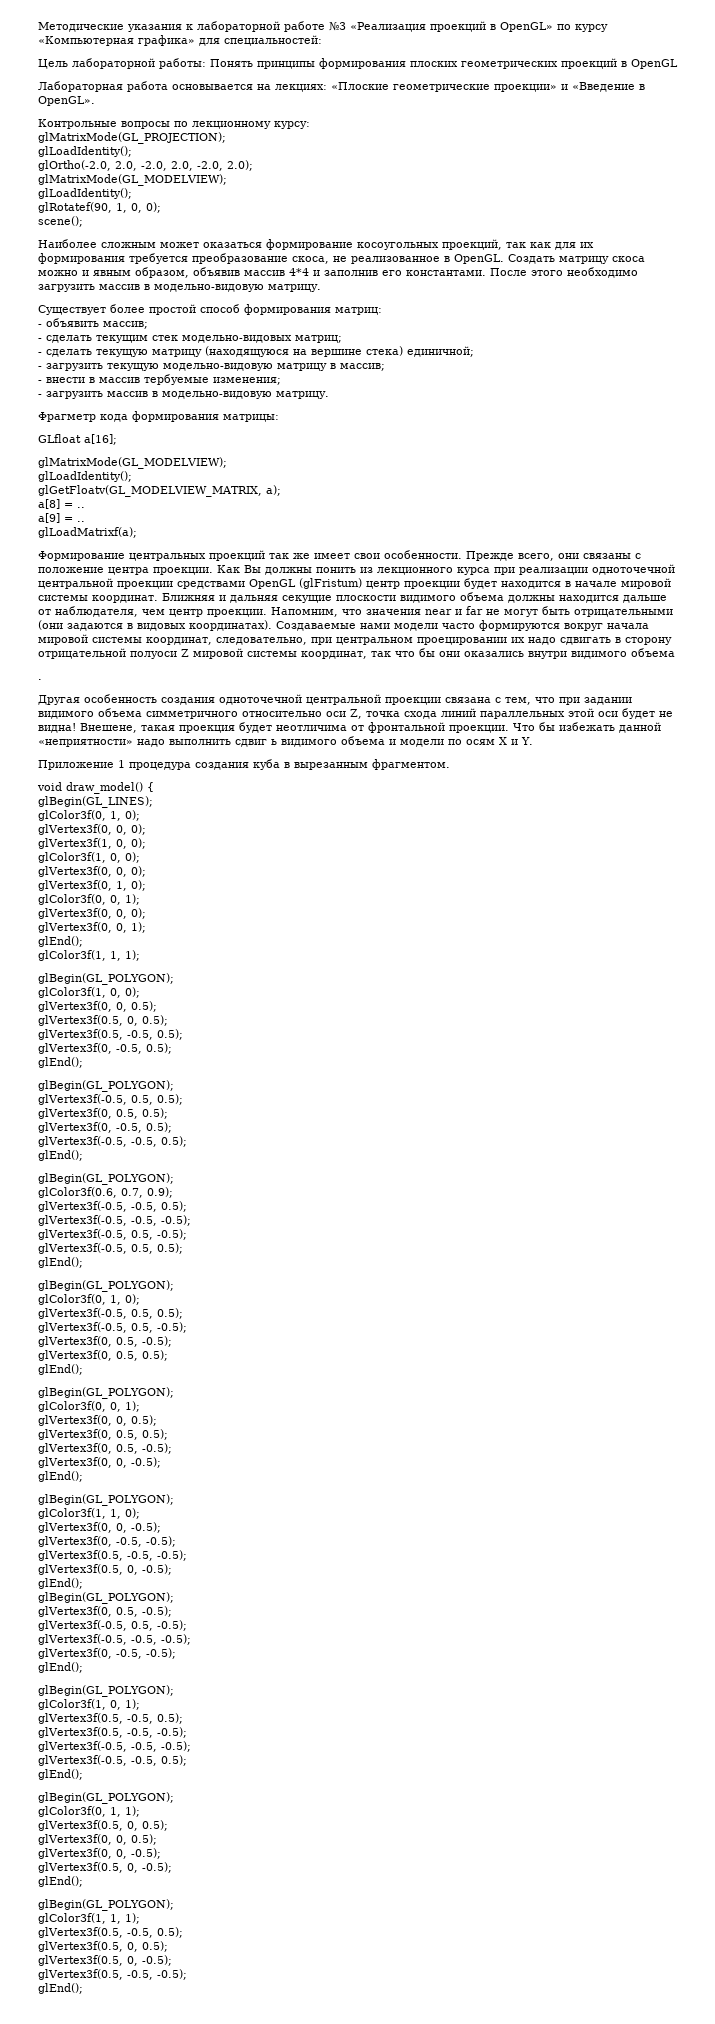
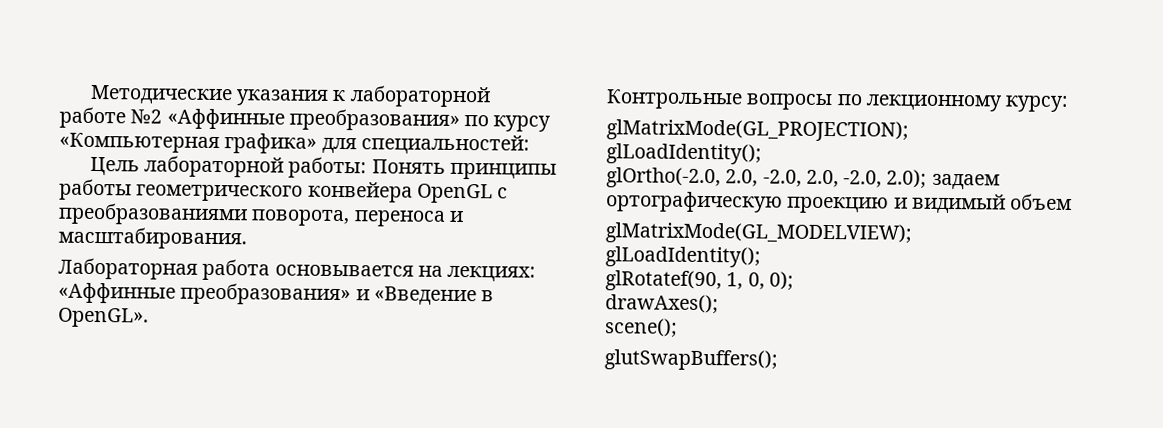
- Методические указания к лабораторной работе №3 «Реализация проекций в OpenGL» по курсу «Компьютерная графика» для специальностей:
+ Методические указания к лабораторной работе №2 «Аффинные преобразования» по курсу «Компьютерная графика» для специальностей:
- Цель лабораторной работы: Понять принципы формирования плоских геометрических проекций в OpenGL
+ Цель лабораторной работы: Понять принципы работы геометрического конвейера OpenGL c преобразованиями поворота, переноса и масштабирования.
- Лабораторная работа основывается на лекциях: «Плоские геометрические проекции» и «Введение в OpenGL».
+ Лабораторная работа основывается на лекциях: «Аффинные преобразования» и «Введение в OpenGL».
- glOrtho(-2.0, 2.0, -2.0, 2.0, -2.0, 2.0);
+ glOrtho(-2.0, 2.0, -2.0, 2.0, -2.0, 2.0); задаем ортографическую проекцию и видимый объем
+ drawAxes();
- Наиболее сложным может оказаться формирование косоугольных проекций, так как для их формирования требуется преобразование скоса, не реализованное в OpenGL. Создать матрицу скоса можно и явным образом, объявив массив 4*4 и заполнив его константами. После этого необходимо загрузить массив в модельно-видовую матрицу.
- Существует более простой способ формирования матриц:
- - объявить массив;
- - сделать текущим стек модельно-видовых матриц;
- - сделать текущую матрицу (находящуюся на вершине стека) единичной;
- - загрузить текущую модельно-видовую матрицу в массив;
- - внести в массив тербуемые изменения;
- - загрузить массив в модельно-видовую матрицу.
- Фрагметр кода формирования матрицы:
- GLfloat a[16];
- glMatrixMode(GL_MODELVIEW);
- glLoadIdentity();
- glGetFloatv(GL_MODELVIEW_MATRIX, a);
- a[8] = ..
- a[9] = ..
- glLoadMatrixf(a);
- Формирование центральных проекций так же имеет свои особенности. Прежде всего, они связаны с положение центра проекции. Как Вы должны понить из лекционного курса при реализации одноточечной центральной проекции средствами OpenGL (glFristum) центр проекции будет находится в начале мировой системы координат. Ближняя и дальняя секущие плоскости видимого объема должны находится дальше от наблюдателя, чем центр проекции. Напомним, что значения near и far не могут быть отрицательными (они задаются в видовых координатах). Создаваемые нами модели часто формируются вокруг начала мировой системы координат, следовательно, при центральном проецировании их надо сдвигать в сторону отрицательной полуоси Z мировой системы координат, так что бы они оказались внутри видимого объема
- .
- Другая особенность создания одноточечной центральной проекции связана с тем, что при задании видимого объема симметричного относительно оси Z, точка схода линий параллельных этой оси будет не видна! Внешене, такая проекция будет неотличима от фронтальной проекции. Что бы избежать данной «неприятности» надо выполнить сдвиг ь видимого объема и модели по осям X и Y.
- Приложение 1 процедура создания куба в вырезанным фрагментом.
- void draw_model() {
- glBegin(GL_LINES);
- glColor3f(0, 1, 0);
- glVertex3f(0, 0, 0);
- glVertex3f(1, 0, 0);
- glColor3f(1, 0, 0);
- glVertex3f(0, 0, 0);
- glVertex3f(0, 1, 0);
- glColor3f(0, 0, 1);
- glVertex3f(0, 0, 0);
- glVertex3f(0, 0, 1);
- glEnd();
- glColor3f(1, 1, 1);
- glBegin(GL_POLYGON);
- glColor3f(1, 0, 0);
- glVertex3f(0, 0, 0.5);
- glVertex3f(0.5, 0, 0.5);
- glVertex3f(0.5, -0.5, 0.5);
- glVertex3f(0, -0.5, 0.5);
- glEnd();
- glBegin(GL_POLYGON);
- glVertex3f(-0.5, 0.5, 0.5);
- glVertex3f(0, 0.5, 0.5);
- glVertex3f(0, -0.5, 0.5);
- glVertex3f(-0.5, -0.5, 0.5);
- glEnd();
- glBegin(GL_POLYGON);
- glColor3f(0.6, 0.7, 0.9);
- glVertex3f(-0.5, -0.5, 0.5);
- glVertex3f(-0.5, -0.5, -0.5);
- glVertex3f(-0.5, 0.5, -0.5);
- glVertex3f(-0.5, 0.5, 0.5);
- glEnd();
- glBegin(GL_POLYGON);
- glColor3f(0, 1, 0);
- glVertex3f(-0.5, 0.5, 0.5);
- glVertex3f(-0.5, 0.5, -0.5);
- glVertex3f(0, 0.5, -0.5);
- glVertex3f(0, 0.5, 0.5);
- glEnd();
- glBegin(GL_POLYGON);
- glColor3f(0, 0, 1);
- glVertex3f(0, 0, 0.5);
- glVertex3f(0, 0.5, 0.5);
- glVertex3f(0, 0.5, -0.5);
- glVertex3f(0, 0, -0.5);
- glEnd();
- glBegin(GL_POLYGON);
- glColor3f(1, 1, 0);
- glVertex3f(0, 0, -0.5);
- glVertex3f(0, -0.5, -0.5);
- glVertex3f(0.5, -0.5, -0.5);
- glVertex3f(0.5, 0, -0.5);
- glEnd();
- glBegin(GL_POLYGON);
- glVertex3f(0, 0.5, -0.5);
- glVertex3f(-0.5, 0.5, -0.5);
- glVertex3f(-0.5, -0.5, -0.5);
- glVertex3f(0, -0.5, -0.5);
- glEnd();
- glBegin(GL_POLYGON);
- glColor3f(1, 0, 1);
- glVertex3f(0.5, -0.5, 0.5);
- glVertex3f(0.5, -0.5, -0.5);
- glVertex3f(-0.5, -0.5, -0.5);
- glVertex3f(-0.5, -0.5, 0.5);
- glEnd();
- glBegin(GL_POLYGON);
- glColor3f(0, 1, 1);
- glVertex3f(0.5, 0, 0.5);
- glVertex3f(0, 0, 0.5);
- glVertex3f(0, 0, -0.5);
- glVertex3f(0.5, 0, -0.5);
- glEnd();
- glBegin(GL_POLYGON);
- glColor3f(1, 1, 1);
- glVertex3f(0.5, -0.5, 0.5);
- glVertex3f(0.5, 0, 0.5);
- glVertex3f(0.5, 0, -0.5);
- glVertex3f(0.5, -0.5, -0.5);
- glEnd();
+ glutSwapBuffers();

